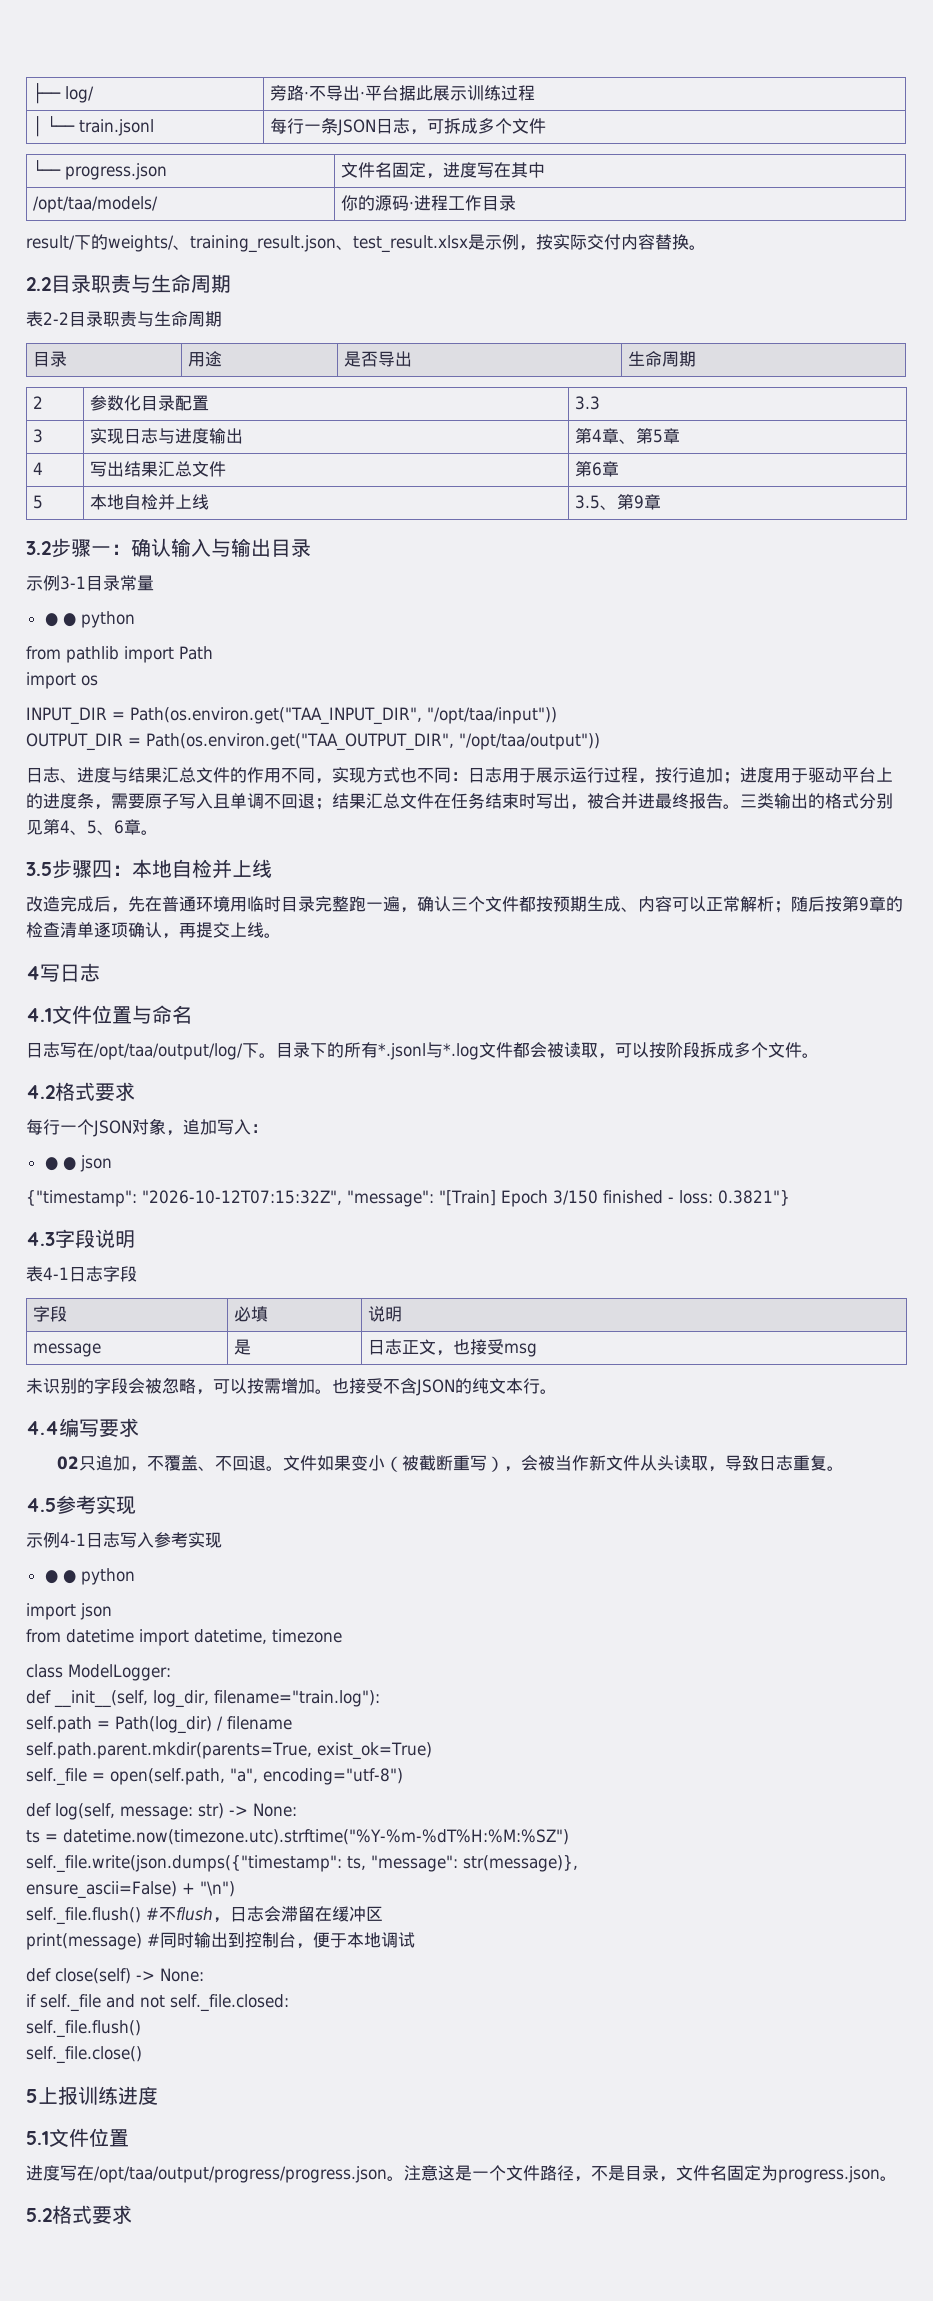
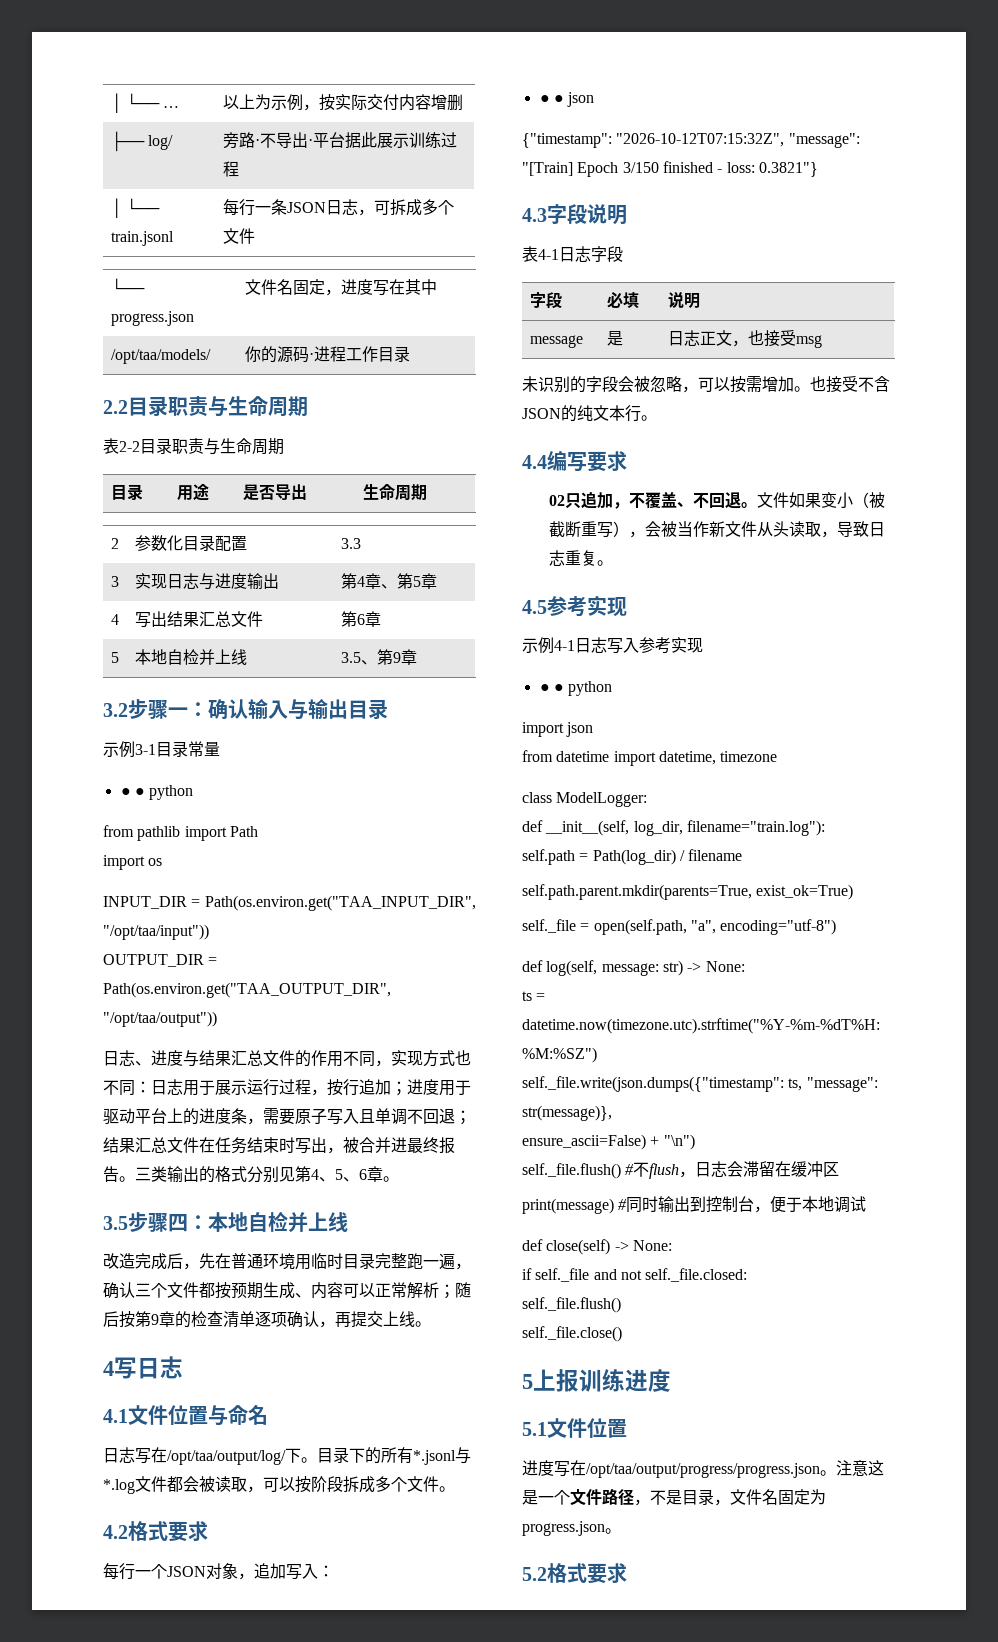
+ │ └── … | 以上为示例，按实际交付内容增删
- result/下的weights/、training_result.json、test_result.xlsx是示例，按实际交付内容替换。

